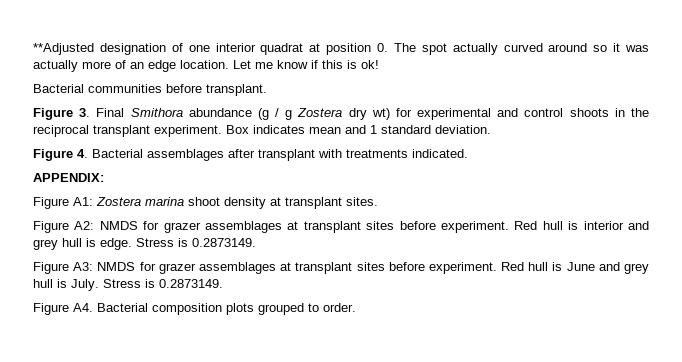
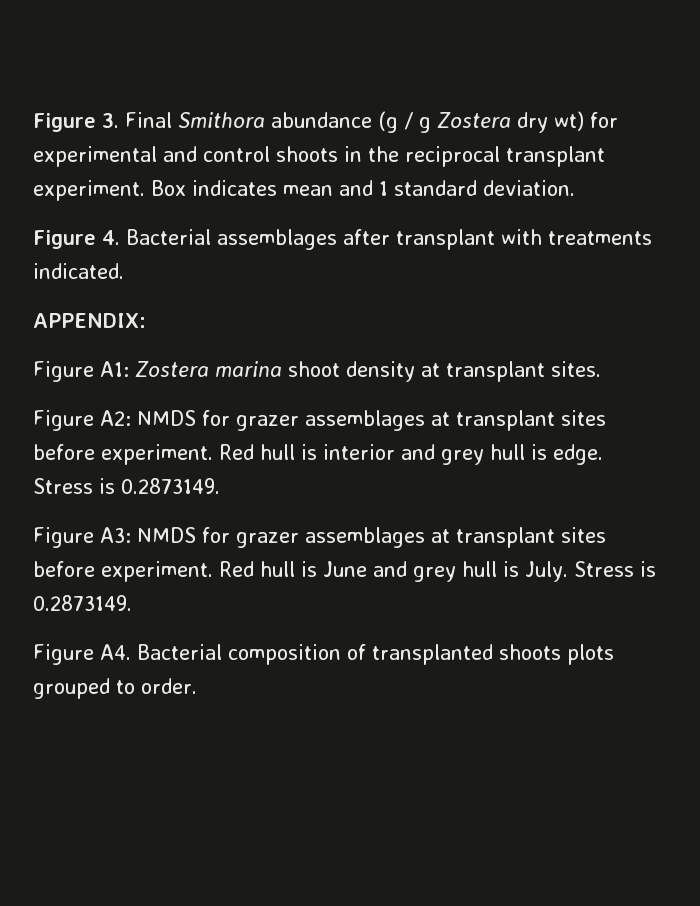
- **Adjusted designation of one interior quadrat at position 0. The spot actually curved around so it was actually more of an edge location. Let me know if this is ok!
- Bacterial communities before transplant.
- Figure A4. Bacterial composition plots grouped to order.
+ Figure A4. Bacterial composition of transplanted shoots plots grouped to order.

